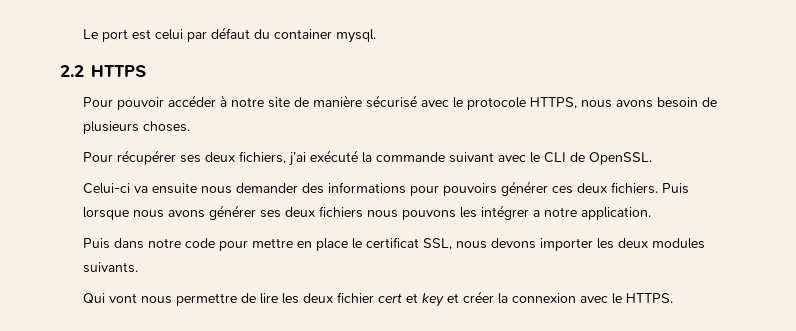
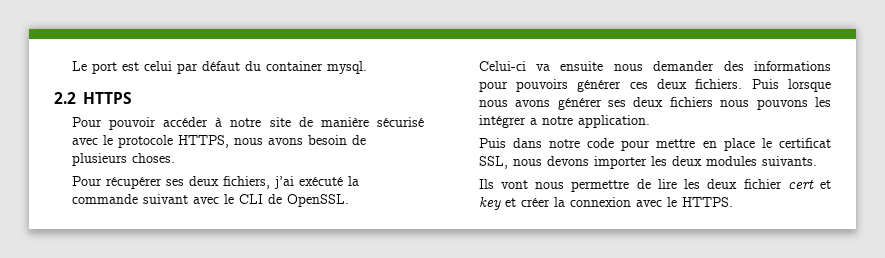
- Qui vont nous permettre de lire les deux fichier cert et key et créer la connexion avec le HTTPS.
+ Ils vont nous permettre de lire les deux fichier cert et key et créer la connexion avec le HTTPS.

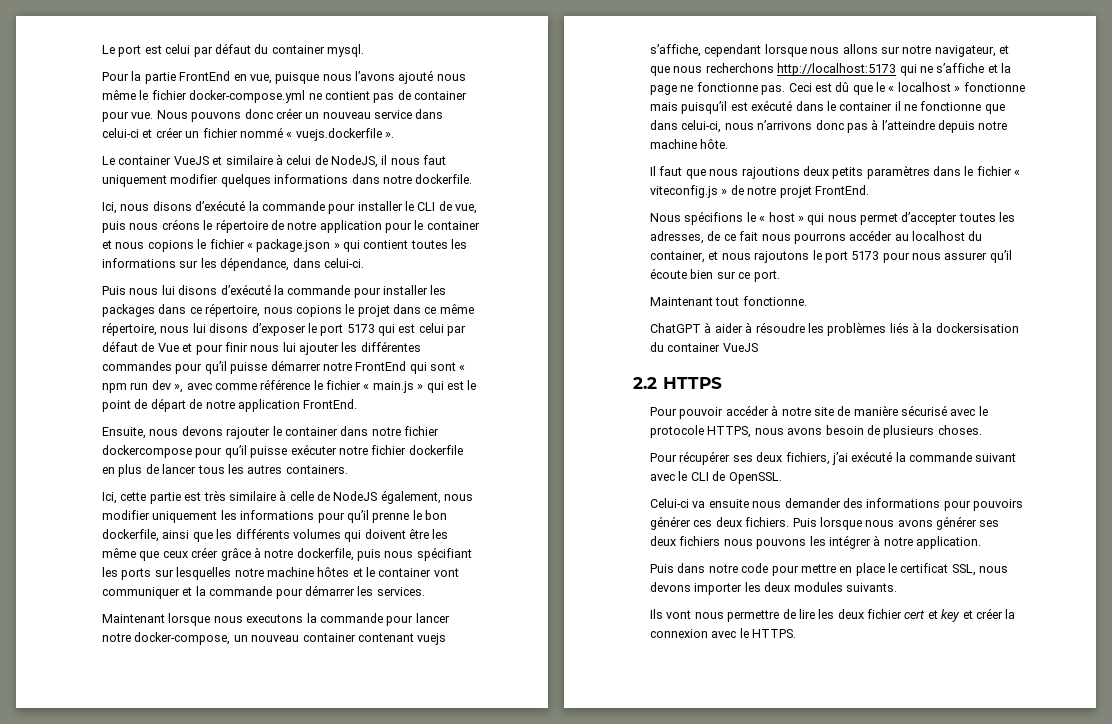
+ Pour la partie FrontEnd en vue, puisque nous l’avons ajouté nous même le fichier docker-compose.yml ne contient pas de container pour vue. Nous pouvons donc créer un nouveau service dans celui-ci et créer un fichier nommé « vuejs.dockerfile ».
+ Le container VueJS et similaire à celui de NodeJS, il nous faut uniquement modifier quelques informations dans notre dockerfile.
+ Ici, nous disons d’exécuté la commande pour installer le CLI de vue, puis nous créons le répertoire de notre application pour le container et nous copions le fichier « package.json » qui contient toutes les informations sur les dépendance, dans celui-ci.
+ Puis nous lui disons d’exécuté la commande pour installer les packages dans ce répertoire, nous copions le projet dans ce même répertoire, nous lui disons d’exposer le port 5173 qui est celui par défaut de Vue et pour finir nous lui ajouter les différentes commandes pour qu’il puisse démarrer notre FrontEnd qui sont « npm run dev », avec comme référence le fichier « main.js » qui est le point de départ de notre application FrontEnd.
+ Ensuite, nous devons rajouter le container dans notre fichier dockercompose pour qu’il puisse exécuter notre fichier dockerfile en plus de lancer tous les autres containers.
+ Ici, cette partie est très similaire à celle de NodeJS également, nous modifier uniquement les informations pour qu’il prenne le bon dockerfile, ainsi que les différents volumes qui doivent être les même que ceux créer grâce à notre dockerfile, puis nous spécifiant les ports sur lesquelles notre machine hôtes et le container vont communiquer et la commande pour démarrer les services.
+ Maintenant lorsque nous executons la commande pour lancer notre docker-compose, un nouveau container contenant vuejs s’affiche, cependant lorsque nous allons sur notre navigateur, et que nous recherchons http://localhost:5173 qui ne s’affiche et la page ne fonctionne pas. Ceci est dû que le « localhost » fonctionne mais puisqu’il est exécuté dans le container il ne fonctionne que dans celui-ci, nous n’arrivons donc pas à l’atteindre depuis notre machine hôte.
+ Il faut que nous rajoutions deux petits paramètres dans le fichier « viteconfig.js » de notre projet FrontEnd.
+ Nous spécifions le « host » qui nous permet d’accepter toutes les adresses, de ce fait nous pourrons accéder au localhost du container, et nous rajoutons le port 5173 pour nous assurer qu’il écoute bien sur ce port.
+ Maintenant tout fonctionne.
+ ChatGPT à aider à résoudre les problèmes liés à la dockersisation du container VueJS
- Puis lorsque nous avons générer ses deux fichiers nous pouvons les intégrer a notre application.
+ Puis lorsque nous avons générer ses deux fichiers nous pouvons les intégrer à notre application.

